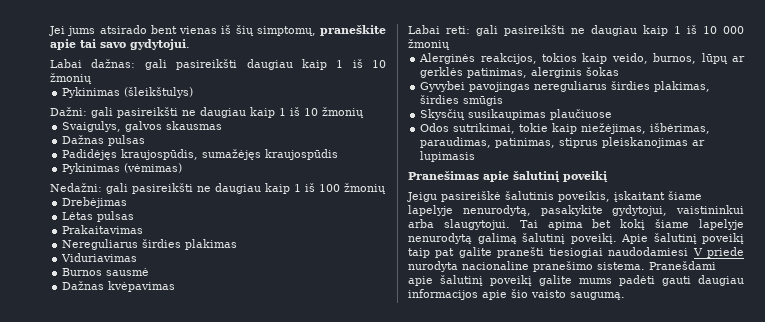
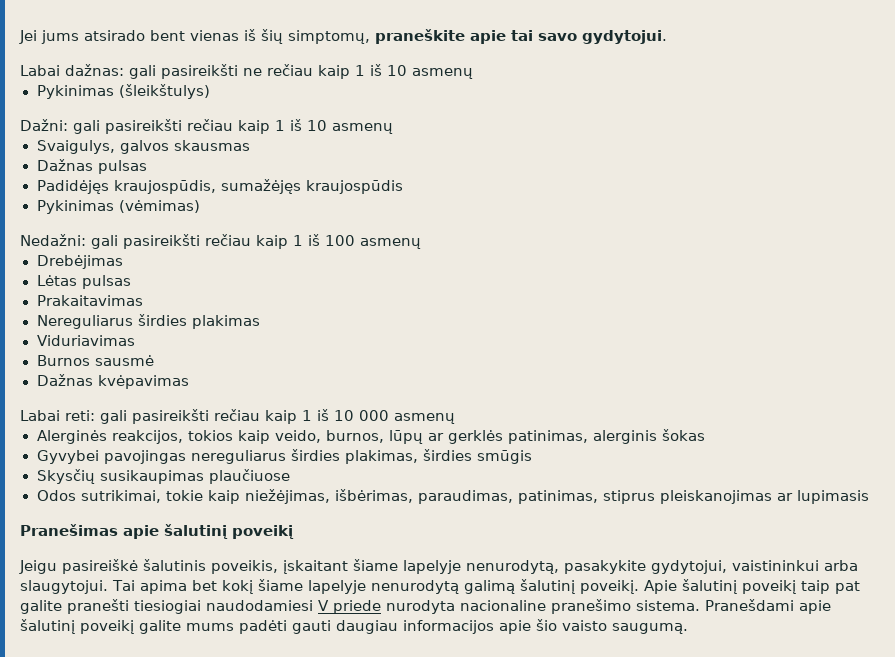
- Labai dažnas: gali pasireikšti daugiau kaip 1 iš 10 žmonių
+ Labai dažnas: gali pasireikšti ne rečiau kaip 1 iš 10 asmenų
- Dažni: gali pasireikšti ne daugiau kaip 1 iš 10 žmonių
+ Dažni: gali pasireikšti rečiau kaip 1 iš 10 asmenų
- Nedažni: gali pasireikšti ne daugiau kaip 1 iš 100 žmonių
+ Nedažni: gali pasireikšti rečiau kaip 1 iš 100 asmenų
- Labai reti: gali pasireikšti ne daugiau kaip 1 iš 10 000 žmonių
+ Labai reti: gali pasireikšti rečiau kaip 1 iš 10 000 asmenų

